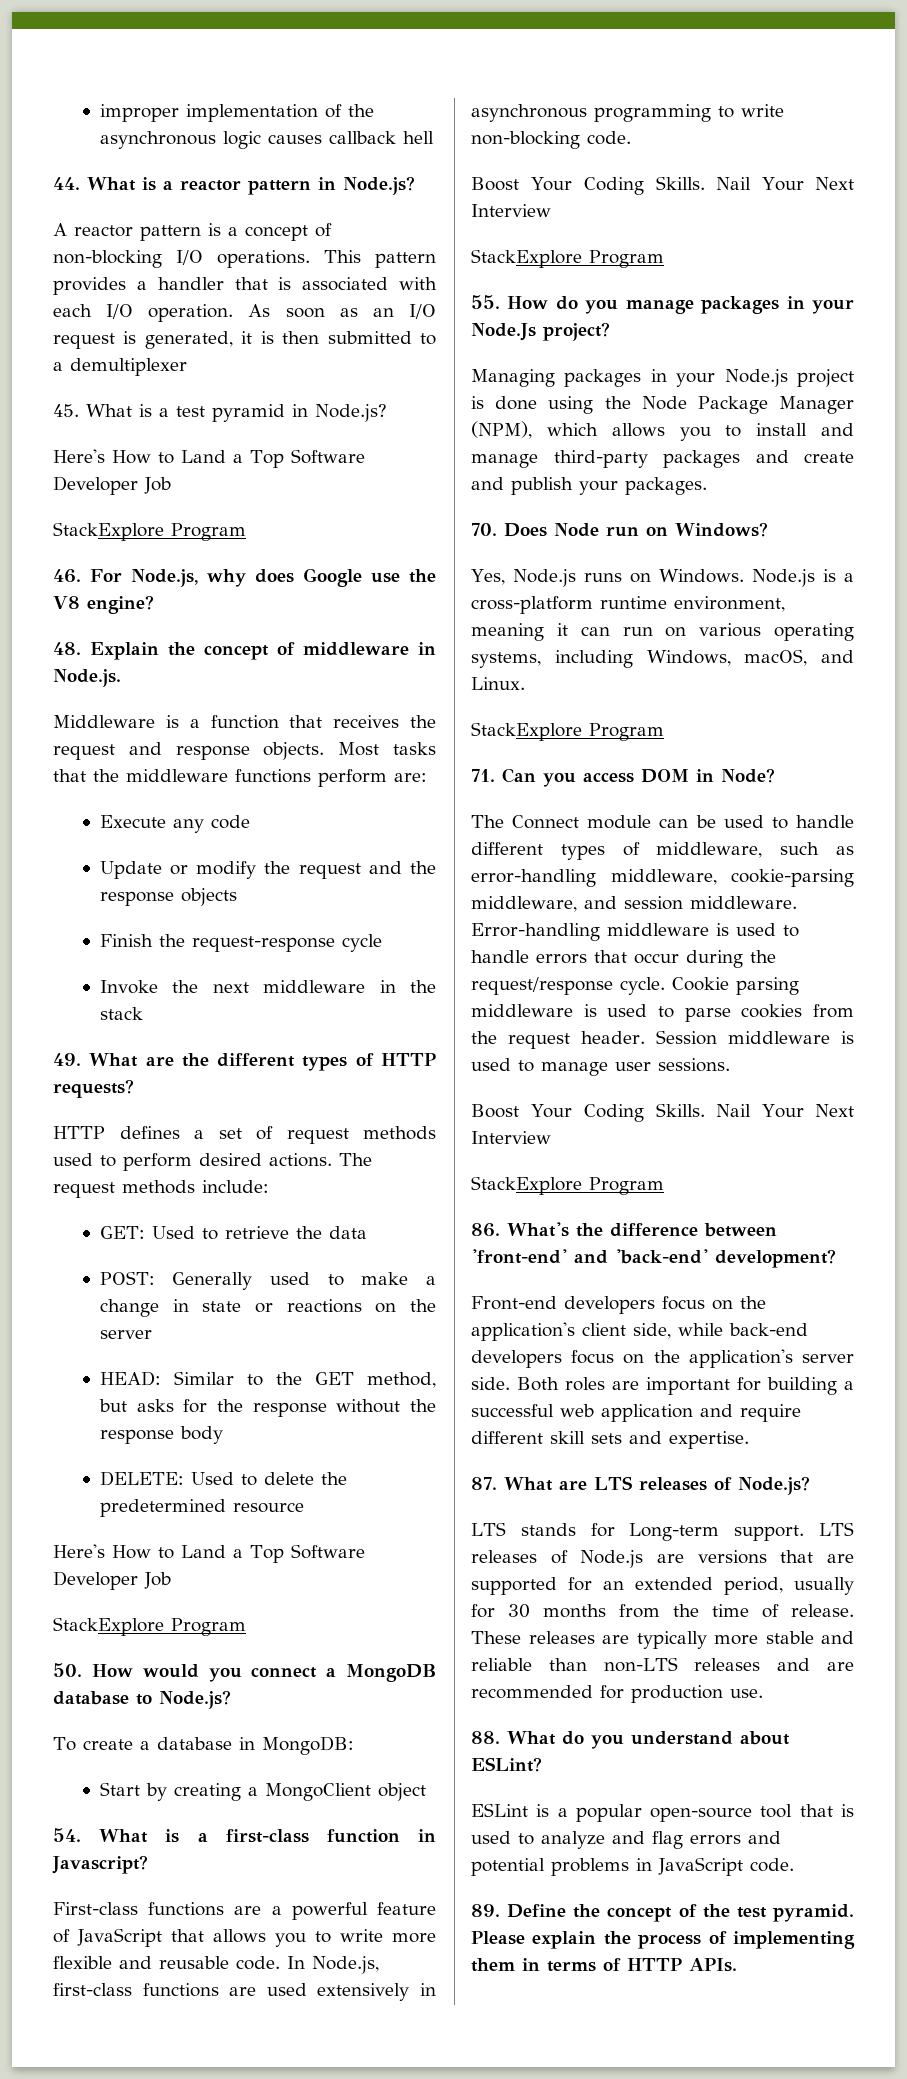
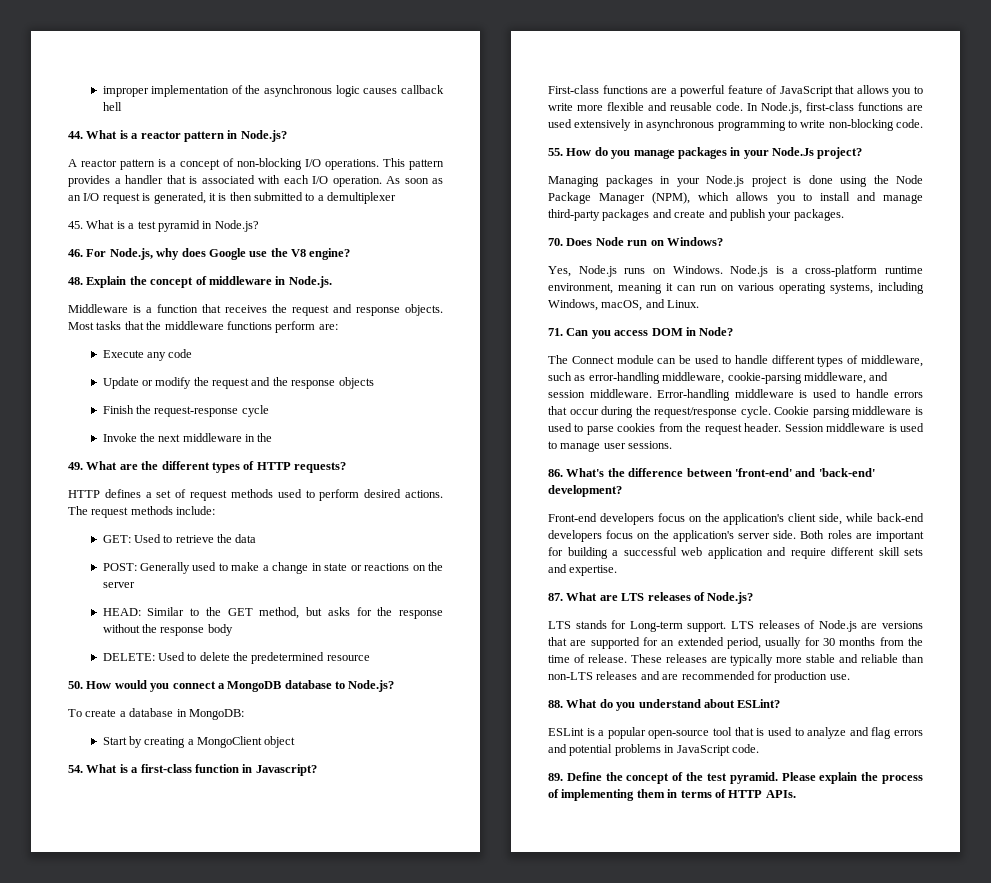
  45. What is a test pyramid in Node.js?
- Here's How to Land a Top Software Developer Job
- StackExplore Program
- Invoke the next middleware in the stack
+ Invoke the next middleware in the
  DELETE: Used to delete the predetermined resource
- Here's How to Land a Top Software Developer Job
- StackExplore Program
  In Node.js, first-class functions are used extensively in asynchronous programming to write non-blocking code.
- Boost Your Coding Skills. Nail Your Next Interview
- StackExplore Program
  Node.js is a cross-platform runtime environment, meaning it can run on various operating systems, including Windows, macOS, and Linux.
- StackExplore Program
  Session middleware is used to manage user sessions.
- Boost Your Coding Skills. Nail Your Next Interview
- StackExplore Program

